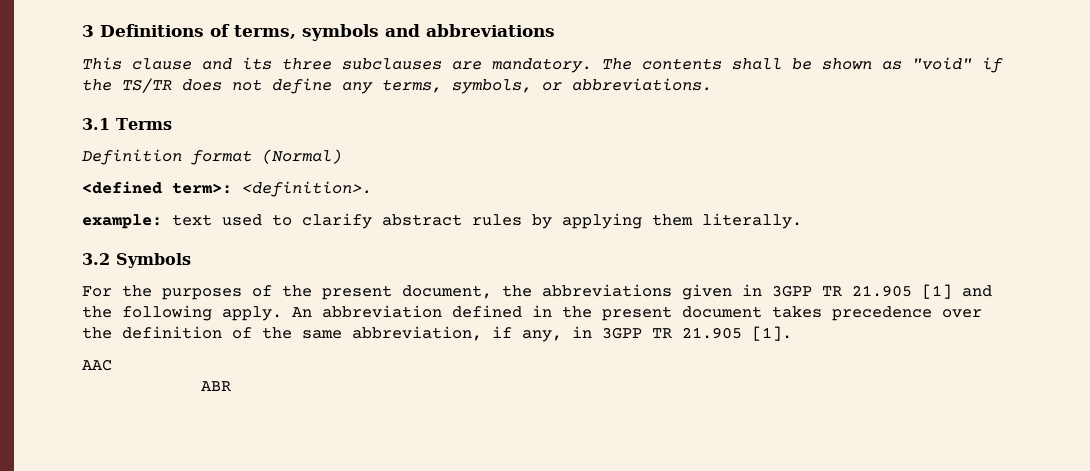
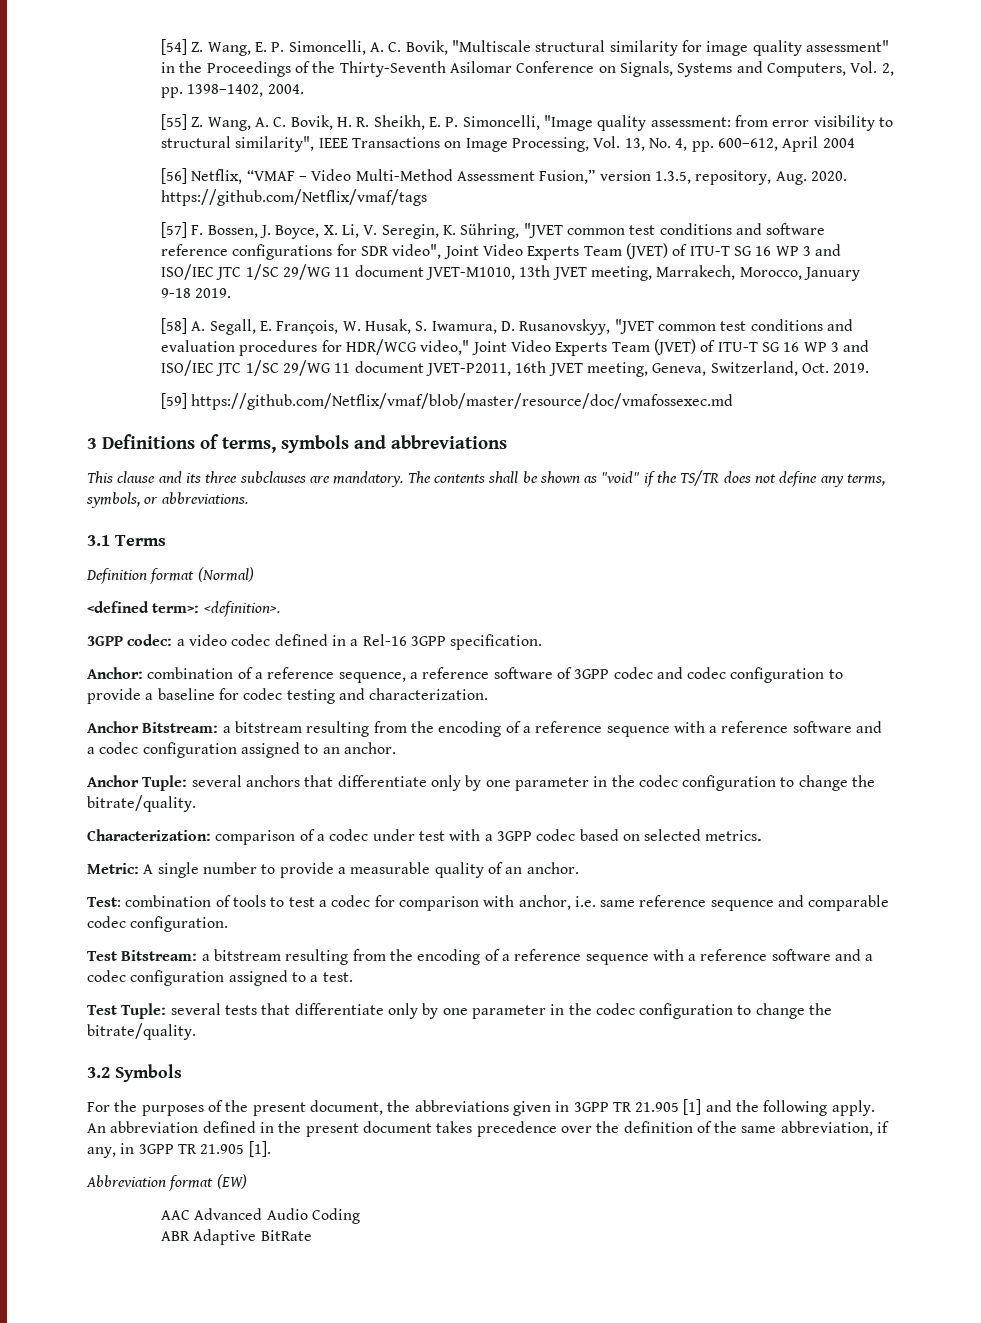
+ [54] Z. Wang, E. P. Simoncelli, A. C. Bovik, "Multiscale structural similarity for image quality assessment" in the Proceedings of the Thirty-Seventh Asilomar Conference on Signals, Systems and Computers, Vol. 2, pp. 1398–1402, 2004.
+ [55] Z. Wang, A. C. Bovik, H. R. Sheikh, E. P. Simoncelli, "Image quality assessment: from error visibility to structural similarity", IEEE Transactions on Image Processing, Vol. 13, No. 4, pp. 600–612, April 2004
+ [56] Netflix, “VMAF – Video Multi-Method Assessment Fusion,” version 1.3.5, repository, Aug. 2020. https://github.com/Netflix/vmaf/tags
+ [57] F. Bossen, J. Boyce, X. Li, V. Seregin, K. Sühring, "JVET common test conditions and software reference configurations for SDR video", Joint Video Experts Team (JVET) of ITU-T SG 16 WP 3 and ISO/IEC JTC 1/SC 29/WG 11 document JVET-M1010, 13th JVET meeting, Marrakech, Morocco, January 9-18 2019.
+ [58] A. Segall, E. François, W. Husak, S. Iwamura, D. Rusanovskyy, "JVET common test conditions and evaluation procedures for HDR/WCG video," Joint Video Experts Team (JVET) of ITU-T SG 16 WP 3 and ISO/IEC JTC 1/SC 29/WG 11 document JVET-P2011, 16th JVET meeting, Geneva, Switzerland, Oct. 2019.
+ [59] https://github.com/Netflix/vmaf/blob/master/resource/doc/vmafossexec.md
- example: text used to clarify abstract rules by applying them literally.
+ 3GPP codec: a video codec defined in a Rel-16 3GPP specification.
+ Anchor: combination of a reference sequence, a reference software of 3GPP codec and codec configuration to provide a baseline for codec testing and characterization.
+ Anchor Bitstream: a bitstream resulting from the encoding of a reference sequence with a reference software and a codec configuration assigned to an anchor.
+ Anchor Tuple: several anchors that differentiate only by one parameter in the codec configuration to change the bitrate/quality.
+ Characterization: comparison of a codec under test with a 3GPP codec based on selected metrics.
+ Metric: A single number to provide a measurable quality of an anchor.
+ Test: combination of tools to test a codec for comparison with anchor, i.e. same reference sequence and comparable codec configuration.
+ Test Bitstream: a bitstream resulting from the encoding of a reference sequence with a reference software and a codec configuration assigned to a test.
+ Test Tuple: several tests that differentiate only by one parameter in the codec configuration to change the bitrate/quality.
- AAC
+ Abbreviation format (EW)
+ AAC Advanced Audio Coding
- ABR
+ ABR Adaptive BitRate

